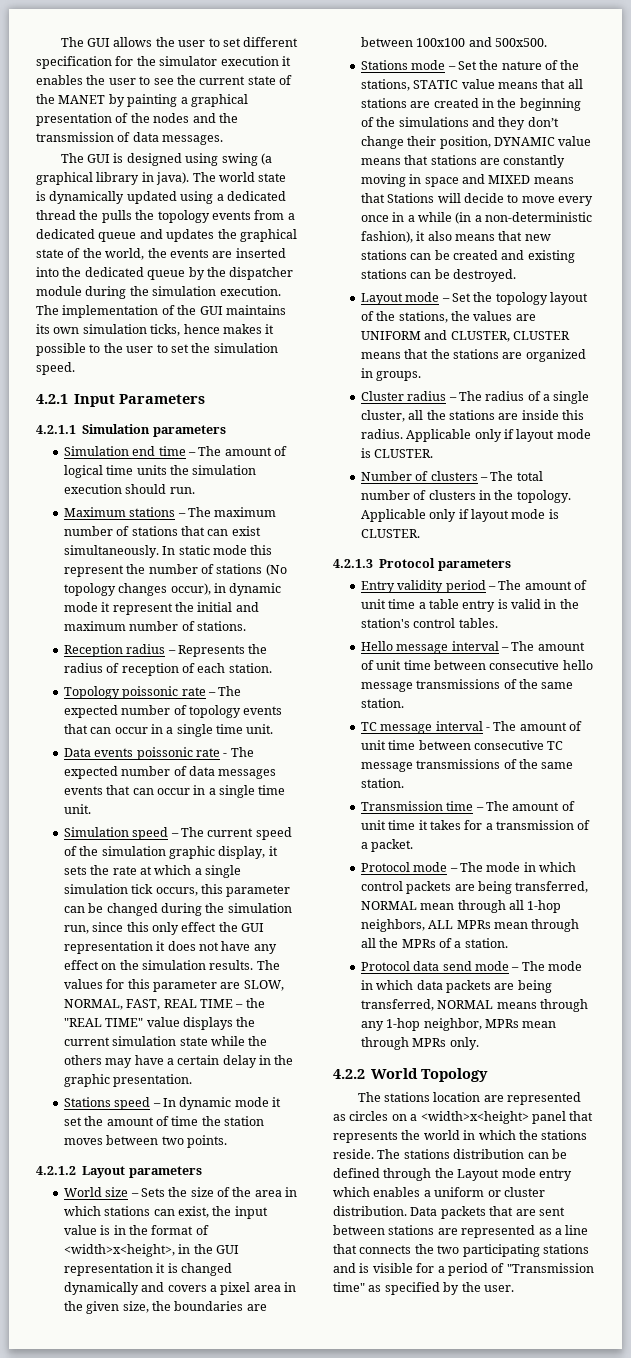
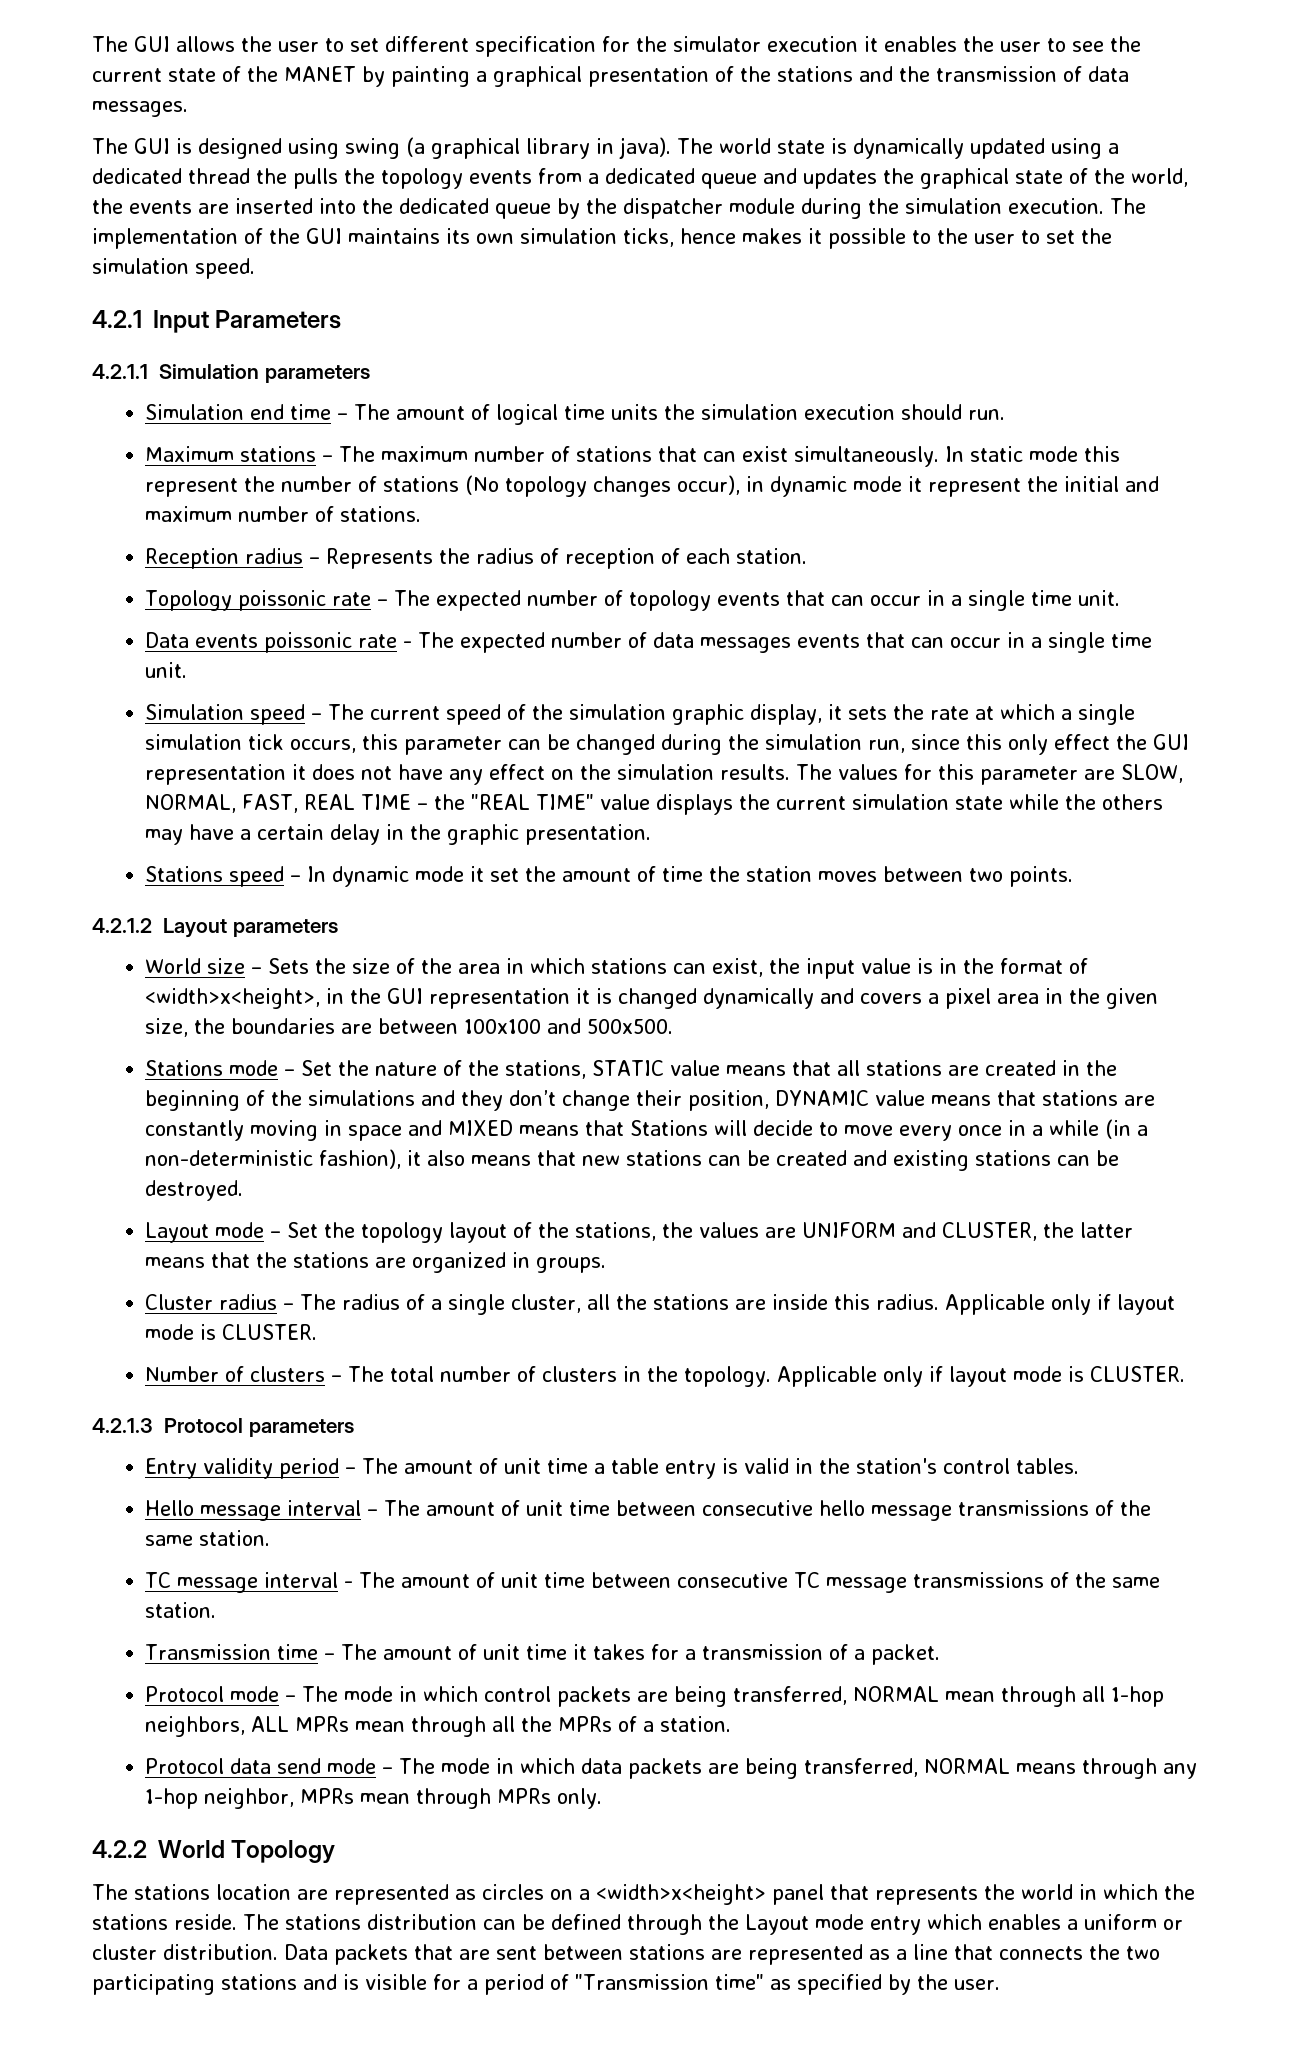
- The GUI allows the user to set different specification for the simulator execution it enables the user to see the current state of the MANET by painting a graphical presentation of the nodes and the transmission of data messages.
+ The GUI allows the user to set different specification for the simulator execution it enables the user to see the current state of the MANET by painting a graphical presentation of the stations and the transmission of data messages.
- Layout mode – Set the topology layout of the stations, the values are UNIFORM and CLUSTER, CLUSTER means that the stations are organized in groups.
+ Layout mode – Set the topology layout of the stations, the values are UNIFORM and CLUSTER, the latter means that the stations are organized in groups.

